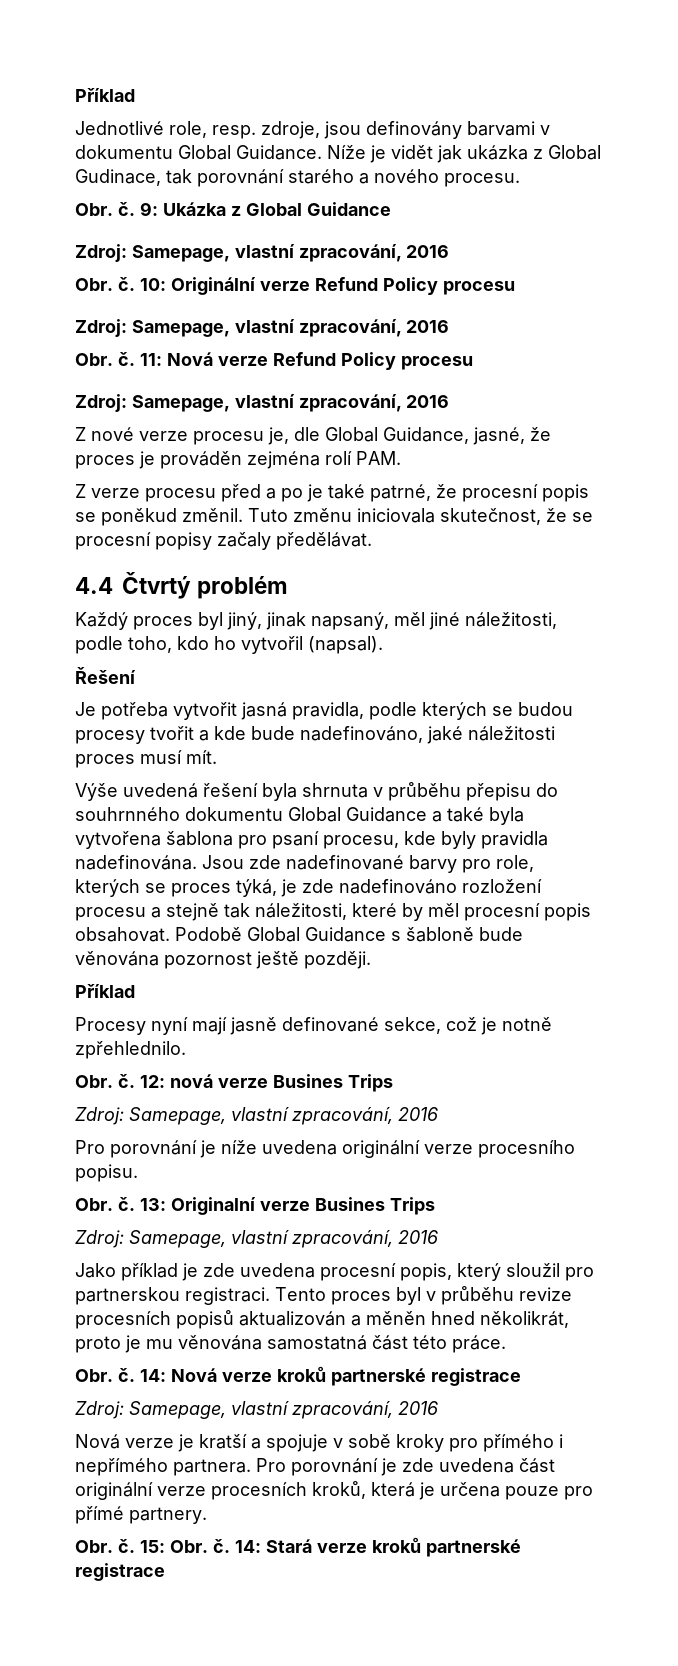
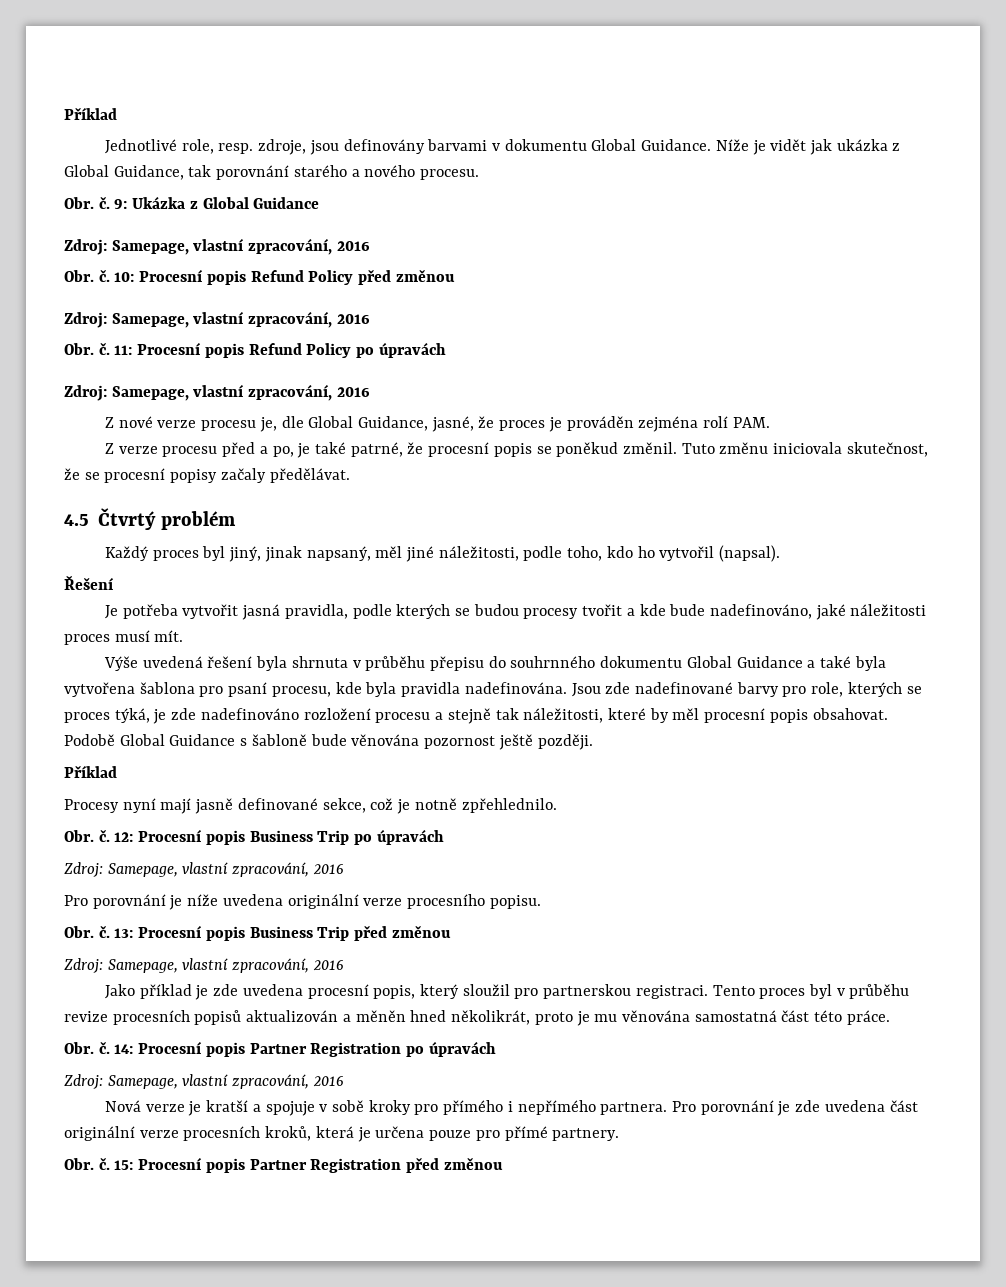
- Níže je vidět jak ukázka z Global Gudinace, tak porovnání starého a nového procesu.
+ Níže je vidět jak ukázka z Global Guidance, tak porovnání starého a nového procesu.
- 10: Originální verze Refund Policy procesu
+ 10: Procesní popis Refund Policy před změnou
- 11: Nová verze Refund Policy procesu
+ 11: Procesní popis Refund Policy po úpravách
- Z verze procesu před a po je také patrné, že procesní popis se poněkud změnil.
+ Z verze procesu před a po, je také patrné, že procesní popis se poněkud změnil.
- 4.4 Čtvrtý problém
+ 4.5 Čtvrtý problém
- Výše uvedená řešení byla shrnuta v průběhu přepisu do souhrnného dokumentu Global Guidance a také byla vytvořena šablona pro psaní procesu, kde byly pravidla nadefinována.
+ Výše uvedená řešení byla shrnuta v průběhu přepisu do souhrnného dokumentu Global Guidance a také byla vytvořena šablona pro psaní procesu, kde byla pravidla nadefinována.
- 12: nová verze Busines Trips
+ 12: Procesní popis Business Trip po úpravách
- 13: Originalní verze Busines Trips
+ 13: Procesní popis Business Trip před změnou
- 14: Nová verze kroků partnerské registrace
+ 14: Procesní popis Partner Registration po úpravách
- 15: Obr. č. 14: Stará verze kroků partnerské registrace
+ 15: Procesní popis Partner Registration před změnou

